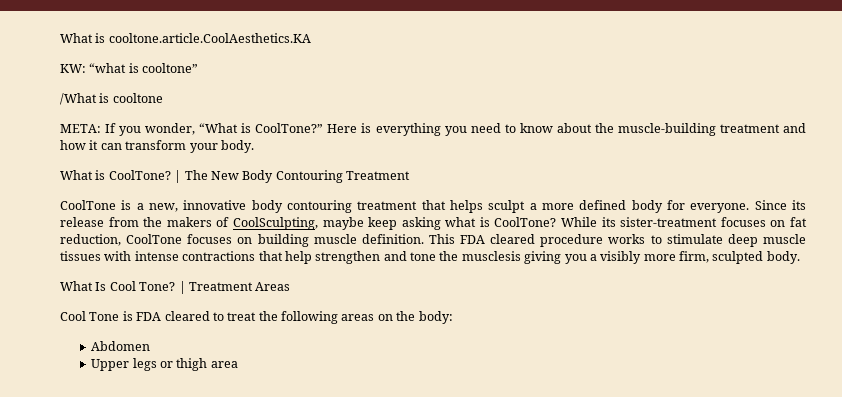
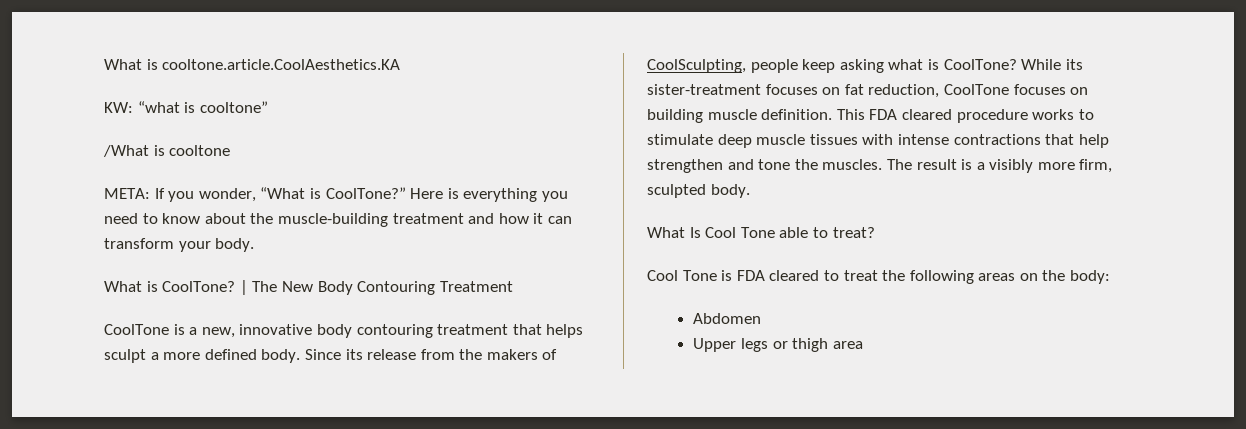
- CoolTone is a new, innovative body contouring treatment that helps sculpt a more defined body for everyone.
+ CoolTone is a new, innovative body contouring treatment that helps sculpt a more defined body.
- Since its release from the makers of CoolSculpting, maybe keep asking what is CoolTone?
+ Since its release from the makers of CoolSculpting, people keep asking what is CoolTone?
- This FDA cleared procedure works to stimulate deep muscle tissues with intense contractions that help strengthen and tone the musclesis giving you a visibly more firm, sculpted body.
+ This FDA cleared procedure works to stimulate deep muscle tissues with intense contractions that help strengthen and tone the muscles. The result is a visibly more firm, sculpted body.
- What Is Cool Tone? | Treatment Areas
+ What Is Cool Tone able to treat?

